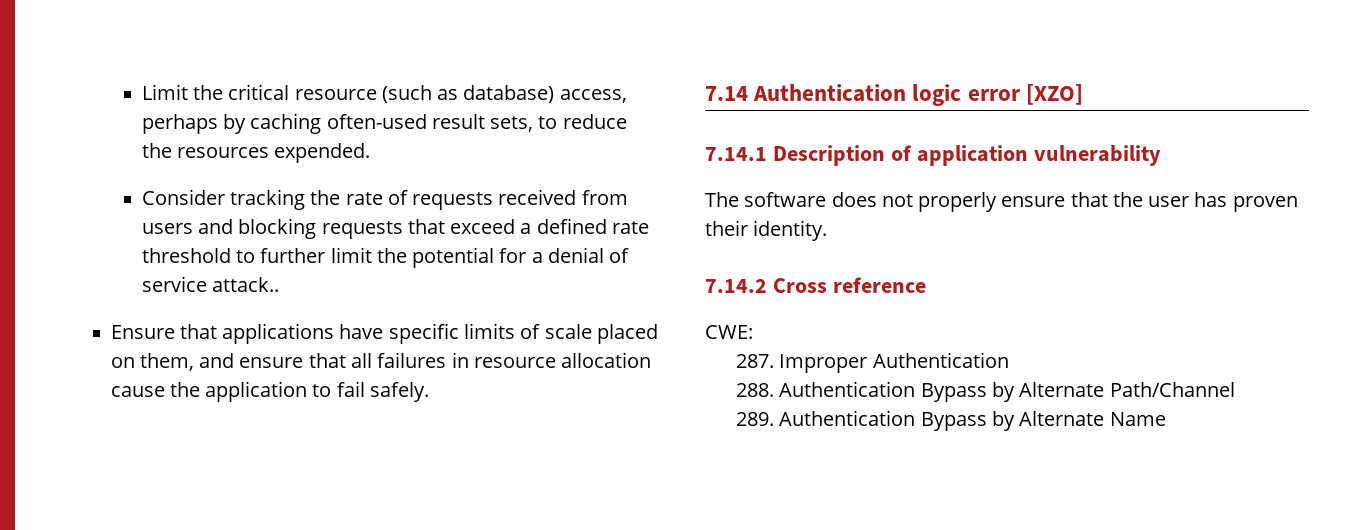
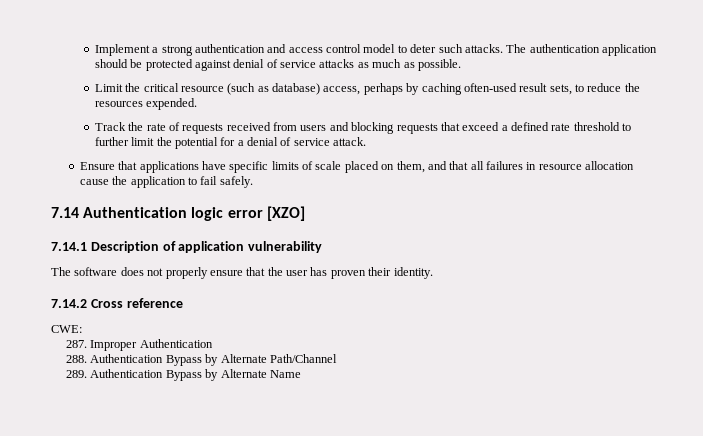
+ Implement a strong authentication and access control model to deter such attacks. The authentication application should be protected against denial of service attacks as much as possible.
- Consider tracking the rate of requests received from users and blocking requests that exceed a defined rate threshold to further limit the potential for a denial of service attack..
+ Track the rate of requests received from users and blocking requests that exceed a defined rate threshold to further limit the potential for a denial of service attack.
- Ensure that applications have specific limits of scale placed on them, and ensure that all failures in resource allocation cause the application to fail safely.
+ Ensure that applications have specific limits of scale placed on them, and that all failures in resource allocation cause the application to fail safely.

